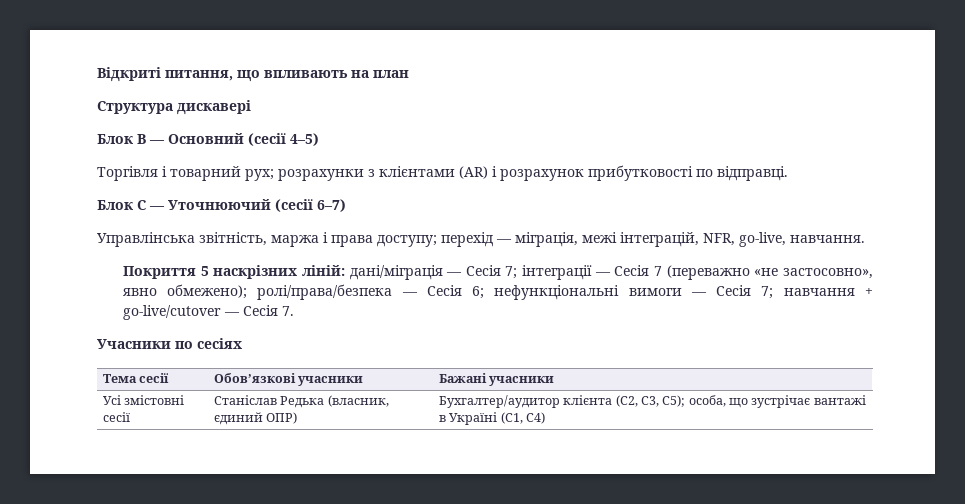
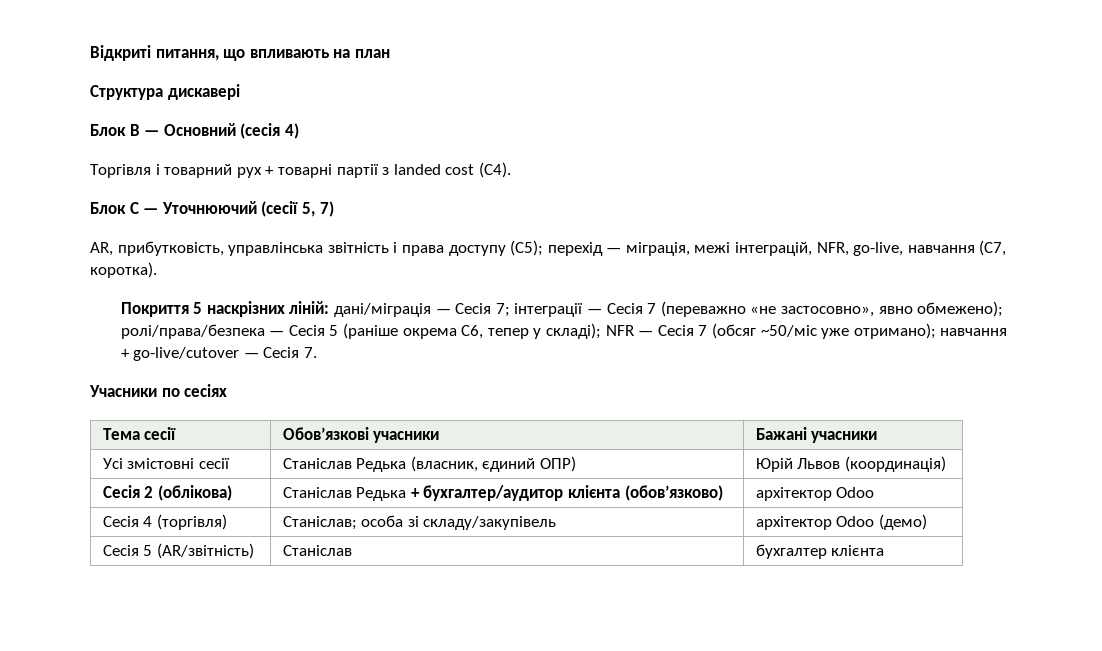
- Блок B — Основний (сесії 4–5)
+ Блок B — Основний (сесія 4)
- Торгівля і товарний рух; розрахунки з клієнтами (AR) і розрахунок прибутковості по відправці.
+ Торгівля і товарний рух + товарні партії з landed cost (С4).
- Блок C — Уточнюючий (сесії 6–7)
- Управлінська звітність, маржа і права доступу; перехід — міграція, межі інтеграцій, NFR, go-live, навчання.
+ Блок C — Уточнюючий (сесії 5, 7)
+ AR, прибутковість, управлінська звітність і права доступу (С5); перехід — міграція, межі інтеграцій, NFR, go-live, навчання (С7, коротка).
- Покриття 5 наскрізних ліній: дані/міграція — Сесія 7; інтеграції — Сесія 7 (переважно «не застосовно», явно обмежено); ролі/права/безпека — Сесія 6; нефункціональні вимоги — Сесія 7; навчання + go-live/cutover — Сесія 7.
+ Покриття 5 наскрізних ліній: дані/міграція — Сесія 7; інтеграції — Сесія 7 (переважно «не застосовно», явно обмежено); ролі/права/безпека — Сесія 5 (раніше окрема С6, тепер у складі); NFR — Сесія 7 (обсяг ~50/міс уже отримано); навчання + go-live/cutover — Сесія 7.
- Усі змістовні сесії | Станіслав Редька (власник, єдиний ОПР) | Бухгалтер/аудитор клієнта (С2, С3, С5); особа, що зустрічає вантажі в Україні (С1, С4)
+ Усі змістовні сесії | Станіслав Редька (власник, єдиний ОПР) | Юрій Львов (координація)
+ Сесія 2 (облікова) | Станіслав Редька + бухгалтер/аудитор клієнта (обов’язково) | архітектор Odoo
+ Сесія 4 (торгівля) | Станіслав; особа зі складу/закупівель | архітектор Odoo (демо)
+ Сесія 5 (AR/звітність) | Станіслав | бухгалтер клієнта

